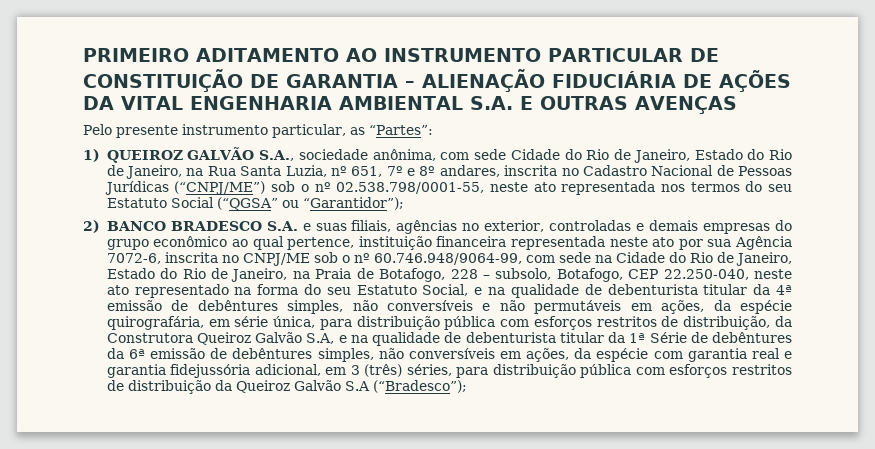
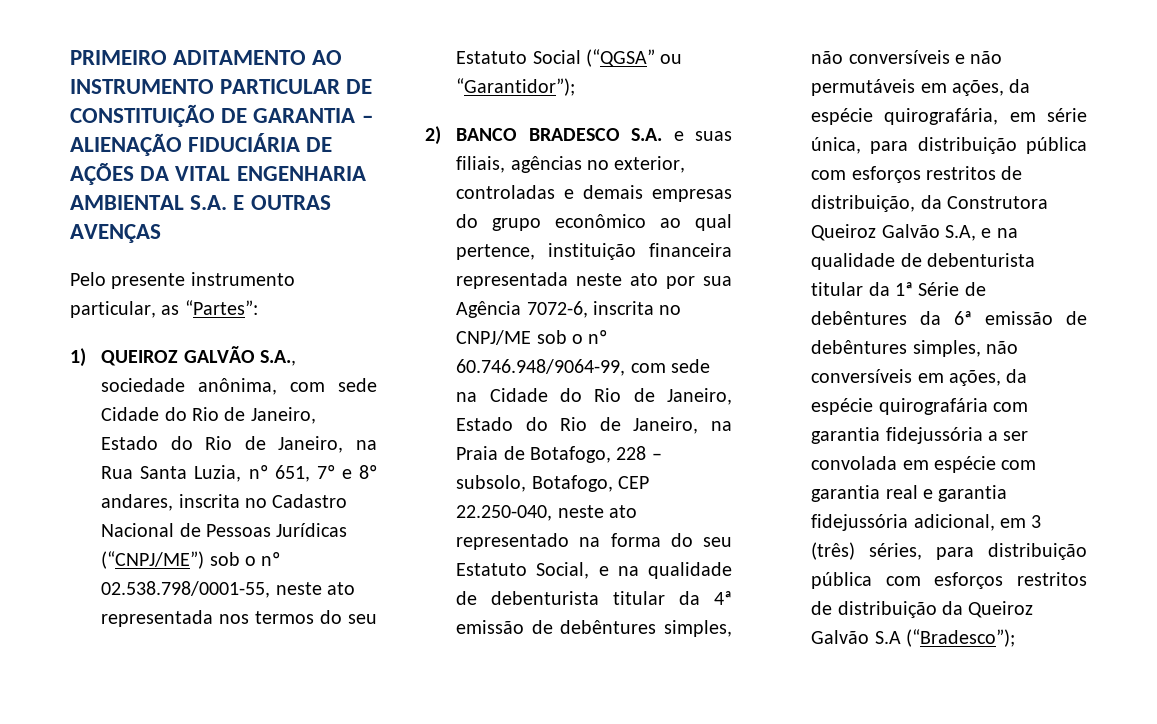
- 2) BANCO BRADESCO S.A. e suas filiais, agências no exterior, controladas e demais empresas do grupo econômico ao qual pertence, instituição financeira representada neste ato por sua Agência 7072-6, inscrita no CNPJ/ME sob o nº 60.746.948/9064-99, com sede na Cidade do Rio de Janeiro, Estado do Rio de Janeiro, na Praia de Botafogo, 228 – subsolo, Botafogo, CEP 22.250-040, neste ato representado na forma do seu Estatuto Social, e na qualidade de debenturista titular da 4ª emissão de debêntures simples, não conversíveis e não permutáveis em ações, da espécie quirografária, em série única, para distribuição pública com esforços restritos de distribuição, da Construtora Queiroz Galvão S.A, e na qualidade de debenturista titular da 1ª Série de debêntures da 6ª emissão de debêntures simples, não conversíveis em ações, da espécie com garantia real e garantia fidejussória adicional, em 3 (três) séries, para distribuição pública com esforços restritos de distribuição da Queiroz Galvão S.A (“Bradesco”);
+ 2) BANCO BRADESCO S.A. e suas filiais, agências no exterior, controladas e demais empresas do grupo econômico ao qual pertence, instituição financeira representada neste ato por sua Agência 7072-6, inscrita no CNPJ/ME sob o nº 60.746.948/9064-99, com sede na Cidade do Rio de Janeiro, Estado do Rio de Janeiro, na Praia de Botafogo, 228 – subsolo, Botafogo, CEP 22.250-040, neste ato representado na forma do seu Estatuto Social, e na qualidade de debenturista titular da 4ª emissão de debêntures simples, não conversíveis e não permutáveis em ações, da espécie quirografária, em série única, para distribuição pública com esforços restritos de distribuição, da Construtora Queiroz Galvão S.A, e na qualidade de debenturista titular da 1ª Série de debêntures da 6ª emissão de debêntures simples, não conversíveis em ações, da espécie quirografária com garantia fidejussória a ser convolada em espécie com garantia real e garantia fidejussória adicional, em 3 (três) séries, para distribuição pública com esforços restritos de distribuição da Queiroz Galvão S.A (“Bradesco”);

